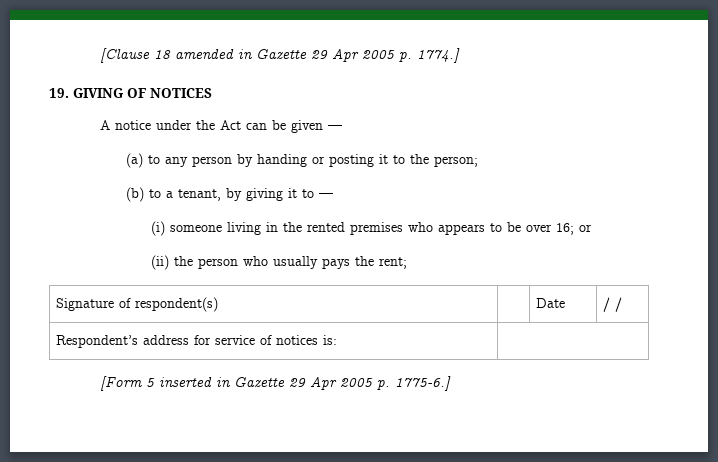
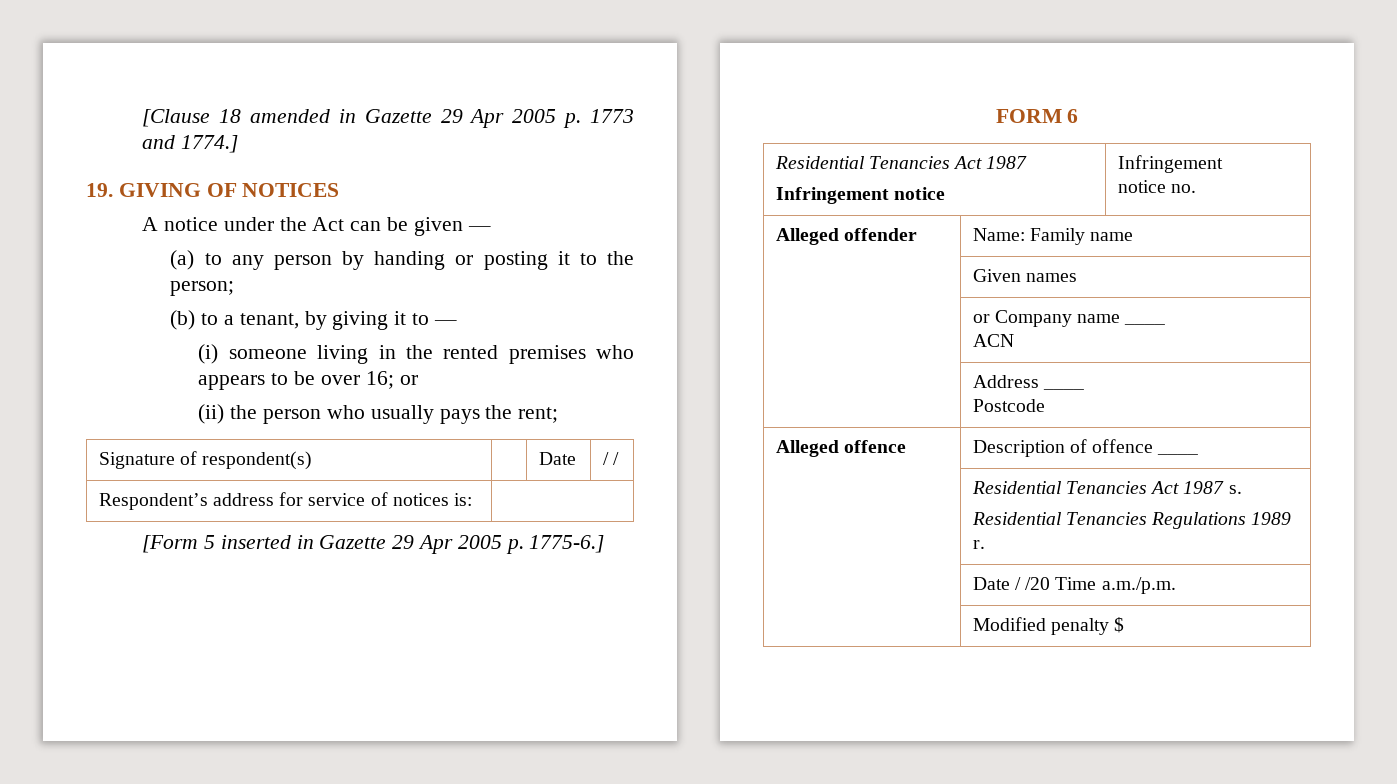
- [Clause 18 amended in Gazette 29 Apr 2005 p. 1774.]
+ [Clause 18 amended in Gazette 29 Apr 2005 p. 1773 and 1774.]
+ FORM 6
+ Residential Tenancies Act 1987
+ Infringement notice | Infringement
+ notice no.
+ Alleged offender | Name: Family name
+ | Given names
+ | or Company name ____
+ ACN
+ | Address ____
+ Postcode
+ Alleged offence | Description of offence ____
+ | Residential Tenancies Act 1987 s.
+ Residential Tenancies Regulations 1989 r.
+ | Date / /20 Time a.m./p.m.
+ | Modified penalty $

